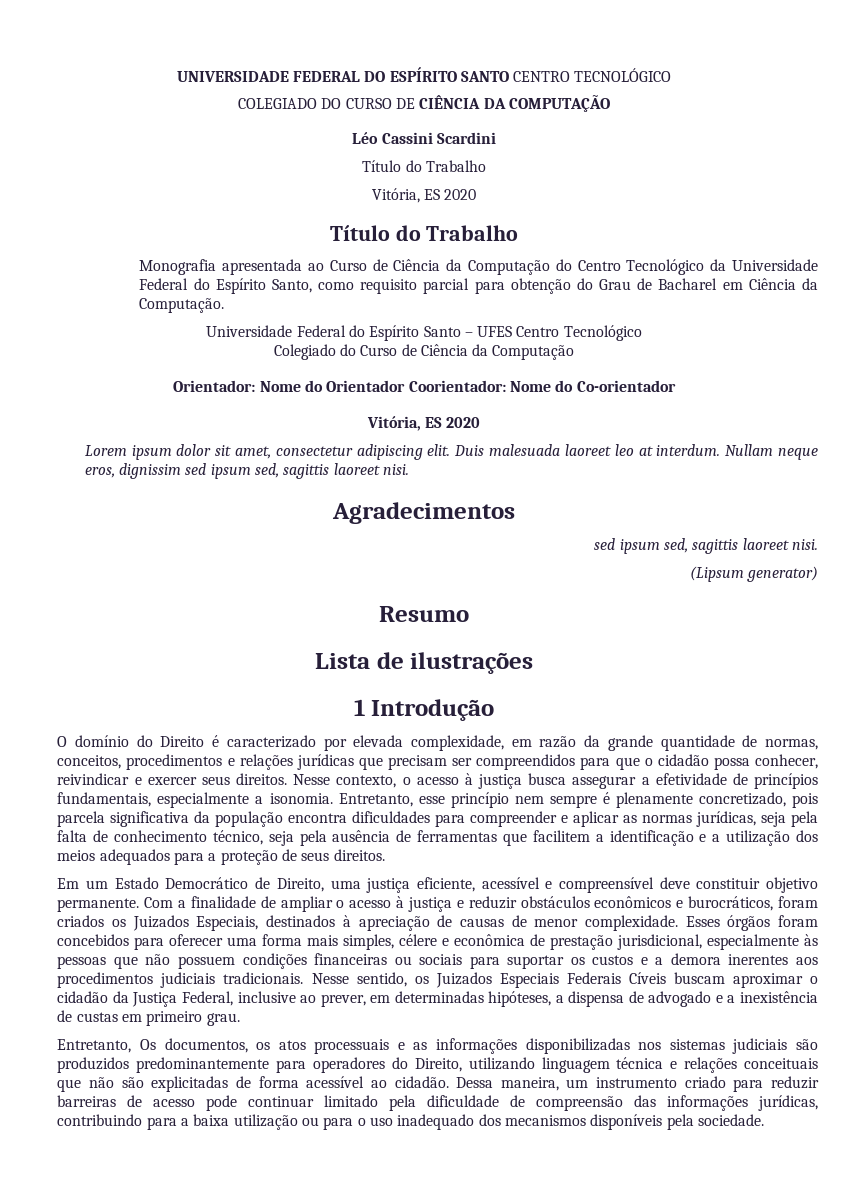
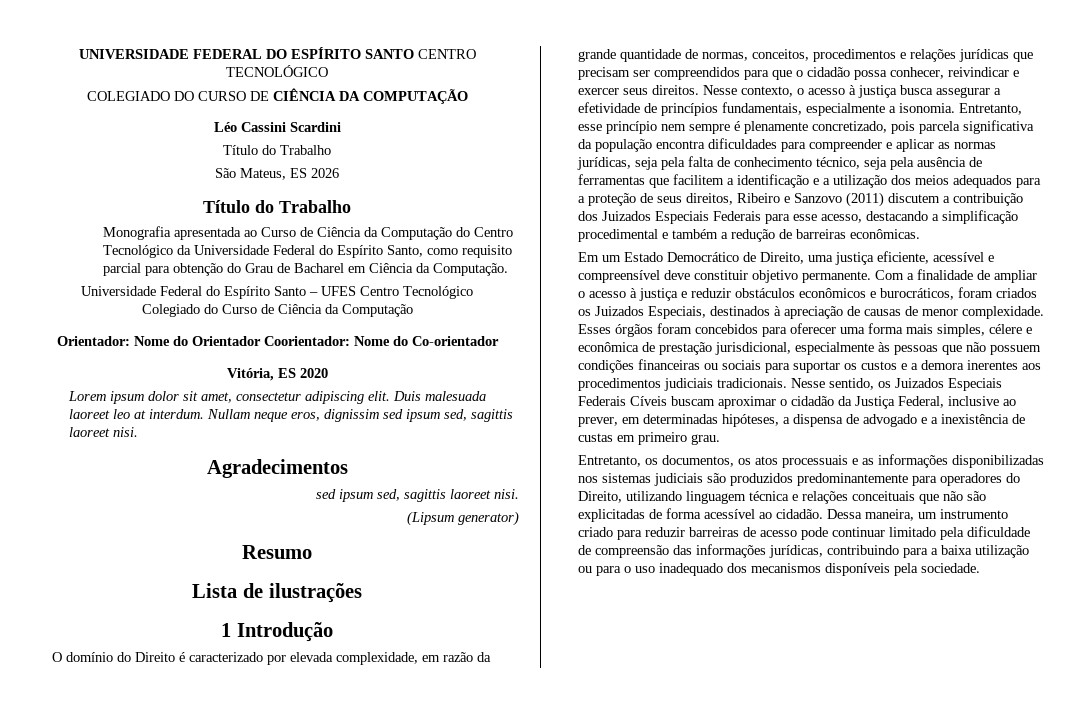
  Léo Cassini Scardini
  Título do Trabalho
- Vitória, ES 2020
+ São Mateus, ES 2026
- Entretanto, esse princípio nem sempre é plenamente concretizado, pois parcela significativa da população encontra dificuldades para compreender e aplicar as normas jurídicas, seja pela falta de conhecimento técnico, seja pela ausência de ferramentas que facilitem a identificação e a utilização dos meios adequados para a proteção de seus direitos.
+ Entretanto, esse princípio nem sempre é plenamente concretizado, pois parcela significativa da população encontra dificuldades para compreender e aplicar as normas jurídicas, seja pela falta de conhecimento técnico, seja pela ausência de ferramentas que facilitem a identificação e a utilização dos meios adequados para a proteção de seus direitos, Ribeiro e Sanzovo (2011) discutem a contribuição dos Juizados Especiais Federais para esse acesso, destacando a simplificação procedimental e também a redução de barreiras econômicas.
- Entretanto, Os documentos, os atos processuais e as informações disponibilizadas nos sistemas judiciais são produzidos predominantemente para operadores do Direito, utilizando linguagem técnica e relações conceituais que não são explicitadas de forma acessível ao cidadão.
+ Entretanto, os documentos, os atos processuais e as informações disponibilizadas nos sistemas judiciais são produzidos predominantemente para operadores do Direito, utilizando linguagem técnica e relações conceituais que não são explicitadas de forma acessível ao cidadão.

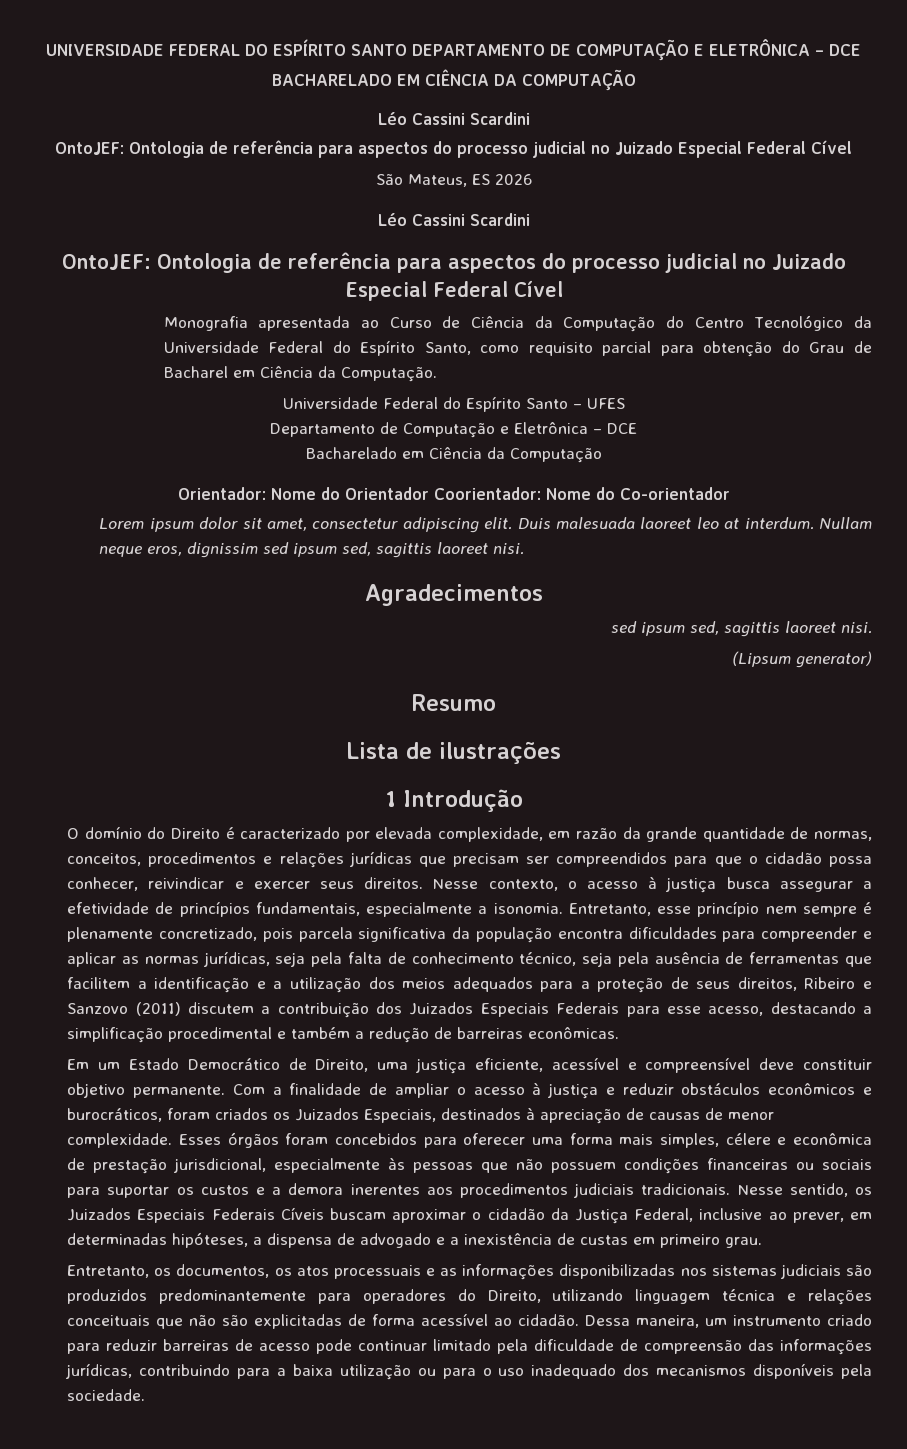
- UNIVERSIDADE FEDERAL DO ESPÍRITO SANTO CENTRO TECNOLÓGICO
- COLEGIADO DO CURSO DE CIÊNCIA DA COMPUTAÇÃO
+ UNIVERSIDADE FEDERAL DO ESPÍRITO SANTO DEPARTAMENTO DE COMPUTAÇÃO E ELETRÔNICA – DCE
+ BACHARELADO EM CIÊNCIA DA COMPUTAÇÃO
  Léo Cassini Scardini
- Título do Trabalho
+ OntoJEF: Ontologia de referência para aspectos do processo judicial no Juizado Especial Federal Cível
  São Mateus, ES 2026
- Título do Trabalho
+ Léo Cassini Scardini
+ OntoJEF: Ontologia de referência para aspectos do processo judicial no Juizado Especial Federal Cível
- Universidade Federal do Espírito Santo – UFES Centro Tecnológico
- Colegiado do Curso de Ciência da Computação
+ Universidade Federal do Espírito Santo – UFES
+ Departamento de Computação e Eletrônica – DCE
+ Bacharelado em Ciência da Computação
- Vitória, ES 2020

